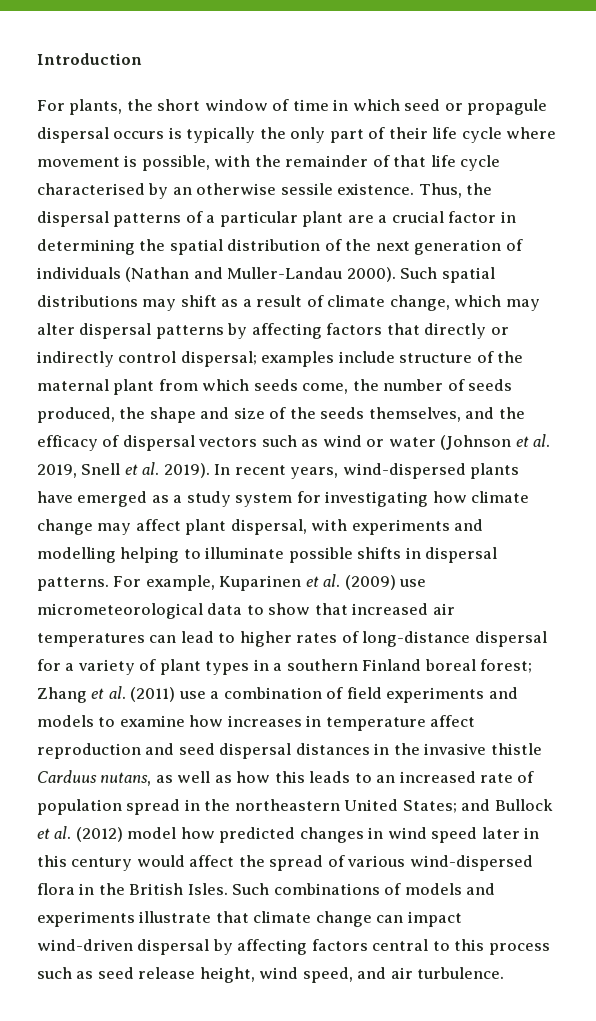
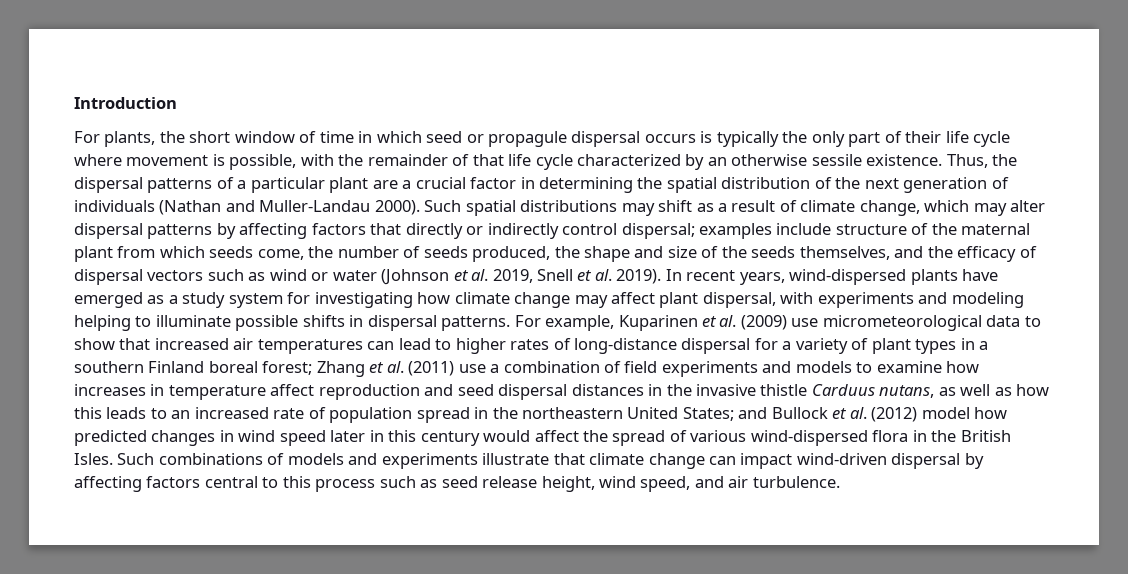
- For plants, the short window of time in which seed or propagule dispersal occurs is typically the only part of their life cycle where movement is possible, with the remainder of that life cycle characterised by an otherwise sessile existence.
+ For plants, the short window of time in which seed or propagule dispersal occurs is typically the only part of their life cycle where movement is possible, with the remainder of that life cycle characterized by an otherwise sessile existence.
- In recent years, wind-dispersed plants have emerged as a study system for investigating how climate change may affect plant dispersal, with experiments and modelling helping to illuminate possible shifts in dispersal patterns.
+ In recent years, wind-dispersed plants have emerged as a study system for investigating how climate change may affect plant dispersal, with experiments and modeling helping to illuminate possible shifts in dispersal patterns.

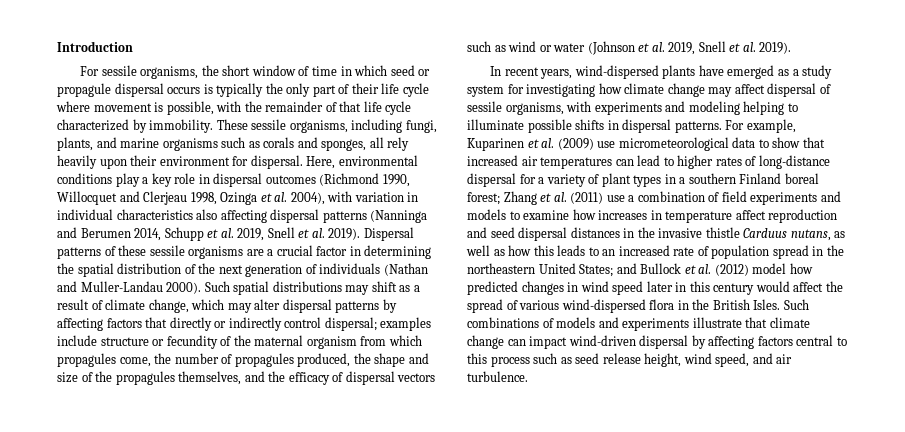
- For plants, the short window of time in which seed or propagule dispersal occurs is typically the only part of their life cycle where movement is possible, with the remainder of that life cycle characterized by an otherwise sessile existence. Thus, the dispersal patterns of a particular plant are a crucial factor in determining the spatial distribution of the next generation of individuals (Nathan and Muller-Landau 2000).
+ For sessile organisms, the short window of time in which seed or propagule dispersal occurs is typically the only part of their life cycle where movement is possible, with the remainder of that life cycle characterized by immobility. These sessile organisms, including fungi, plants, and marine organisms such as corals and sponges, all rely heavily upon their environment for dispersal. Here, environmental conditions play a key role in dispersal outcomes (Richmond 1990, Willocquet and Clerjeau 1998, Ozinga et al. 2004), with variation in individual characteristics also affecting dispersal patterns (Nanninga and Berumen 2014, Schupp et al. 2019, Snell et al. 2019). Dispersal patterns of these sessile organisms are a crucial factor in determining the spatial distribution of the next generation of individuals (Nathan and Muller-Landau 2000).
- examples include structure of the maternal plant from which seeds come, the number of seeds produced, the shape and size of the seeds themselves, and the efficacy of dispersal vectors such as wind or water (Johnson et al. 2019, Snell et al. 2019). In recent years, wind-dispersed plants have emerged as a study system for investigating how climate change may affect plant dispersal, with experiments and modeling helping to illuminate possible shifts in dispersal patterns.
+ examples include structure or fecundity of the maternal organism from which propagules come, the number of propagules produced, the shape and size of the propagules themselves, and the efficacy of dispersal vectors such as wind or water (Johnson et al. 2019, Snell et al. 2019).
+ In recent years, wind-dispersed plants have emerged as a study system for investigating how climate change may affect dispersal of sessile organisms, with experiments and modeling helping to illuminate possible shifts in dispersal patterns.

